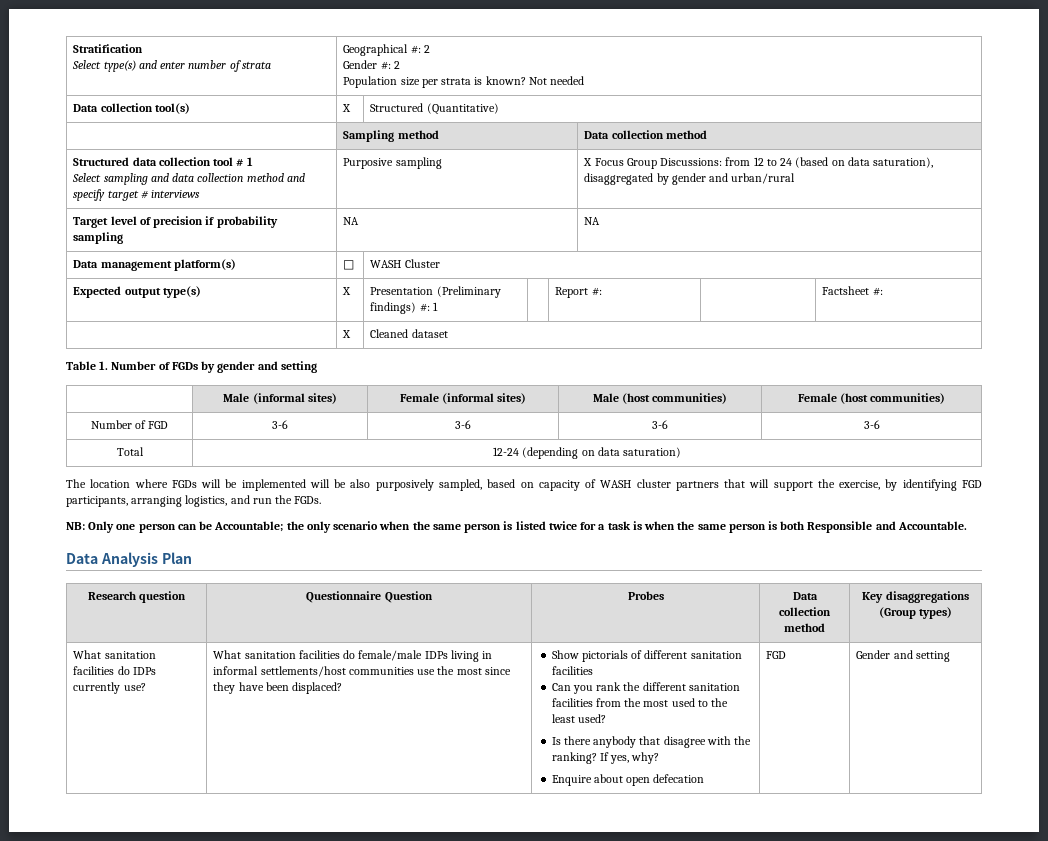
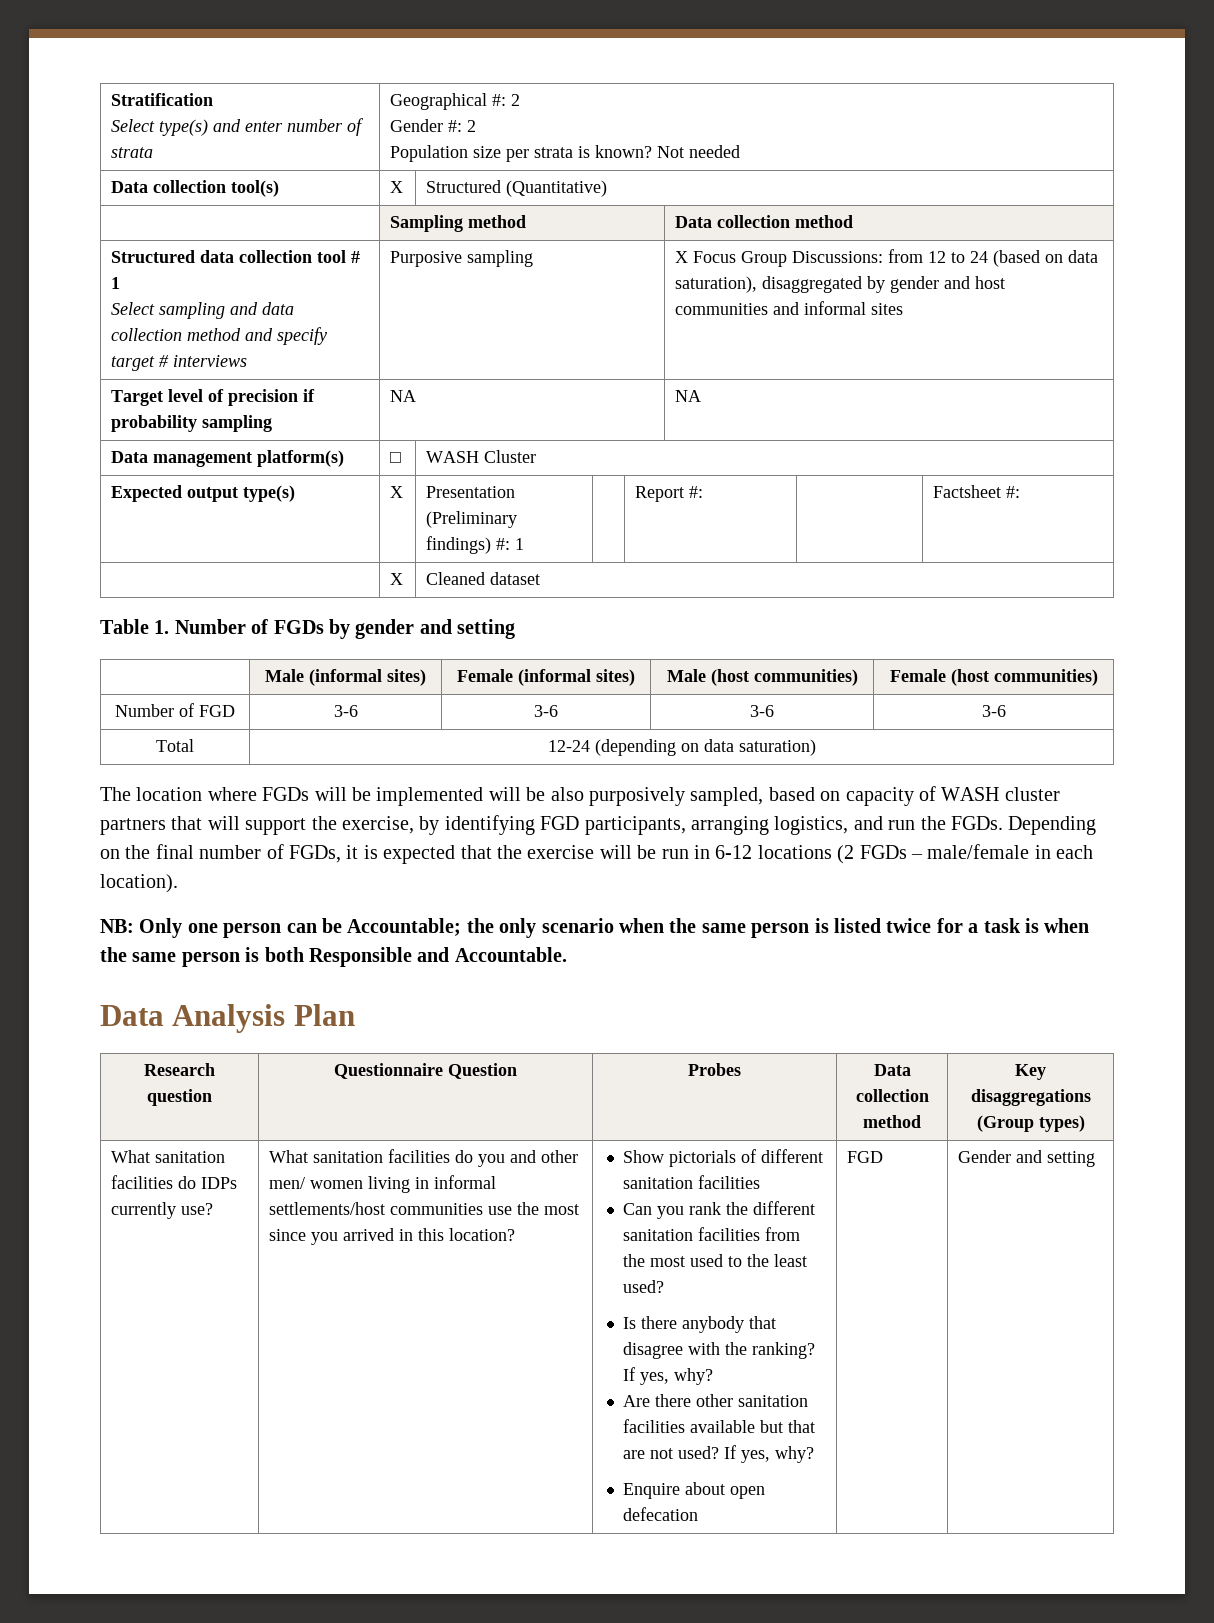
  Structured data collection tool # 1
- Select sampling and data collection method and specify target # interviews | Purposive sampling | X Focus Group Discussions: from 12 to 24 (based on data saturation), disaggregated by gender and urban/rural
+ Select sampling and data collection method and specify target # interviews | Purposive sampling | X Focus Group Discussions: from 12 to 24 (based on data saturation), disaggregated by gender and host communities and informal sites
+ Depending on the final number of FGDs, it is expected that the exercise will be run in 6-12 locations (2 FGDs – male/female in each location).
- What sanitation facilities do female/male IDPs living in informal settlements/host communities use the most since they have been displaced?
+ What sanitation facilities do you and other men/ women living in informal settlements/host communities use the most since you arrived in this location?
+ Are there other sanitation facilities available but that are not used? If yes, why?

